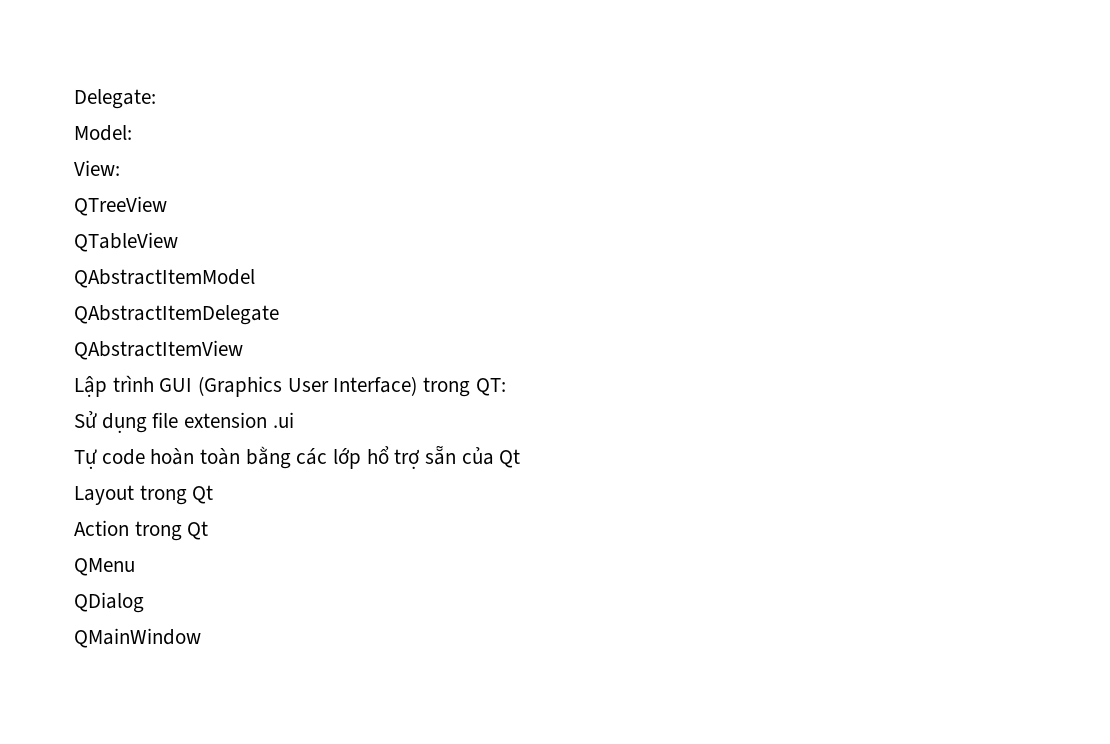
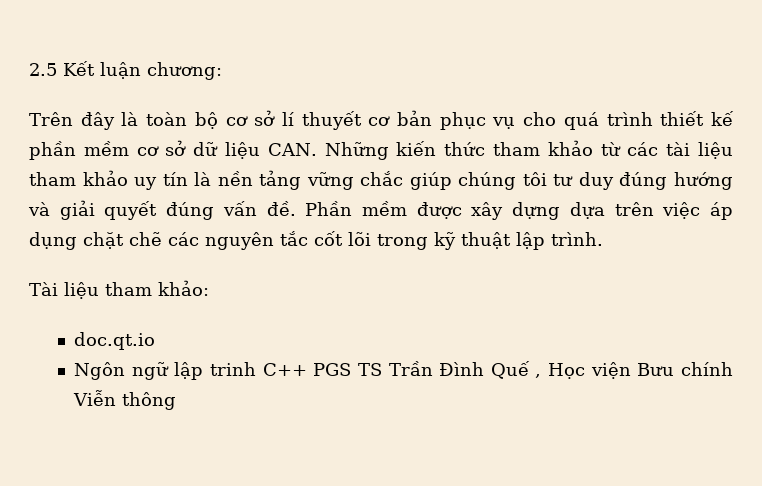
- Delegate:
- Model:
- View:
- QTreeView
- QTableView
- QAbstractItemModel
- QAbstractItemDelegate
- QAbstractItemView
- Lập trình GUI (Graphics User Interface) trong QT:
- Sử dụng file extension .ui
- Tự code hoàn toàn bằng các lớp hổ trợ sẵn của Qt
- Layout trong Qt
- Action trong Qt
- QMenu
- QDialog
- QMainWindow
+ 2.5 Kết luận chương:
+ Trên đây là toàn bộ cơ sở lí thuyết cơ bản phục vụ cho quá trình thiết kế phần mềm cơ sở dữ liệu CAN. Những kiến thức tham khảo từ các tài liệu tham khảo uy tín là nền tảng vững chắc giúp chúng tôi tư duy đúng hướng và giải quyết đúng vấn đề. Phần mềm được xây dựng dựa trên việc áp dụng chặt chẽ các nguyên tắc cốt lõi trong kỹ thuật lập trình.
+ Tài liệu tham khảo:
+ doc.qt.io
+ Ngôn ngữ lập trinh C++ PGS TS Trần Đình Quế , Học viện Bưu chính Viễn thông

